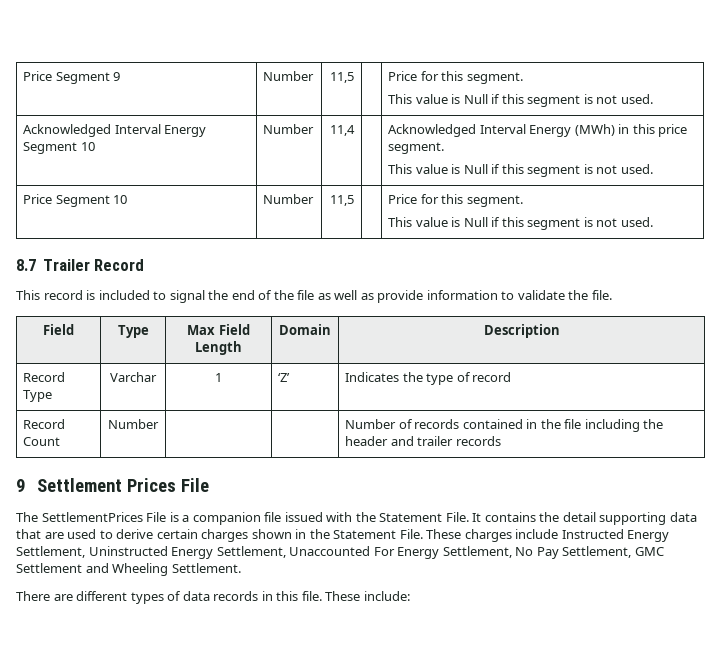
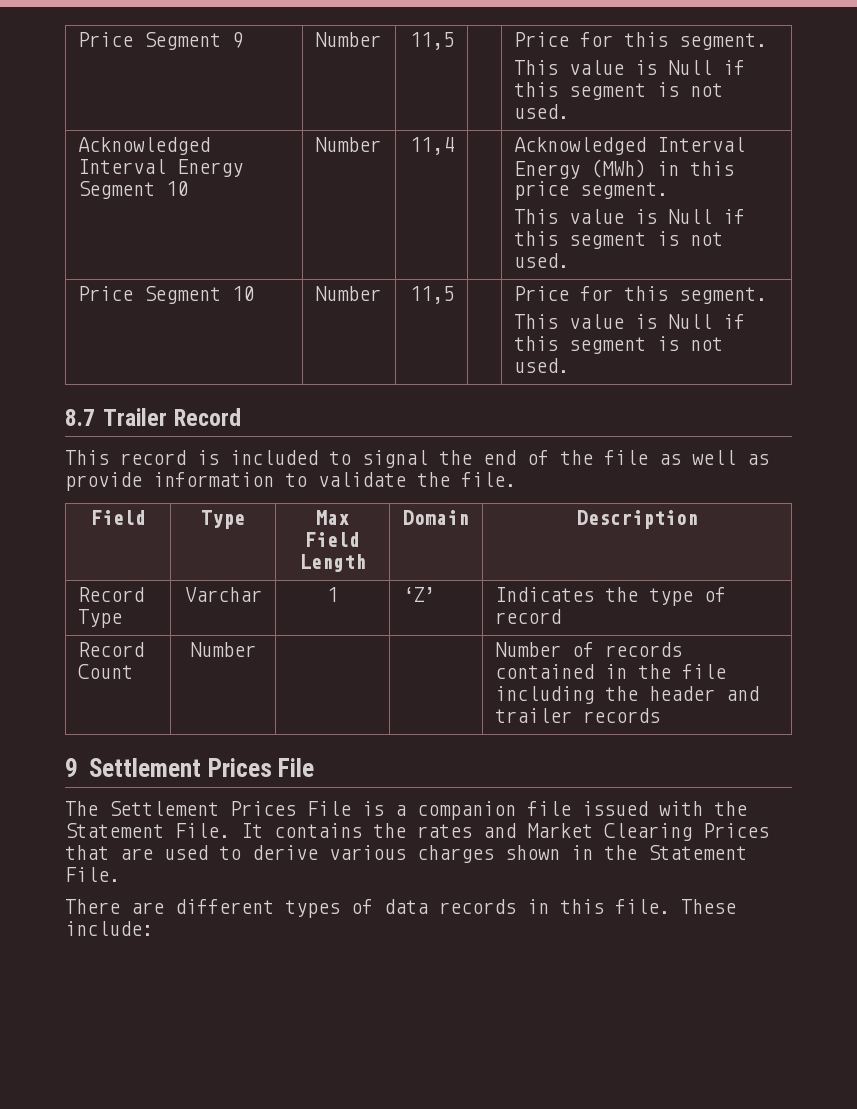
- The SettlementPrices File is a companion file issued with the Statement File.
+ The Settlement Prices File is a companion file issued with the Statement File.
- It contains the detail supporting data that are used to derive certain charges shown in the Statement File. These charges include Instructed Energy Settlement, Uninstructed Energy Settlement, Unaccounted For Energy Settlement, No Pay Settlement, GMC Settlement and Wheeling Settlement.
+ It contains the rates and Market Clearing Prices that are used to derive various charges shown in the Statement File.

